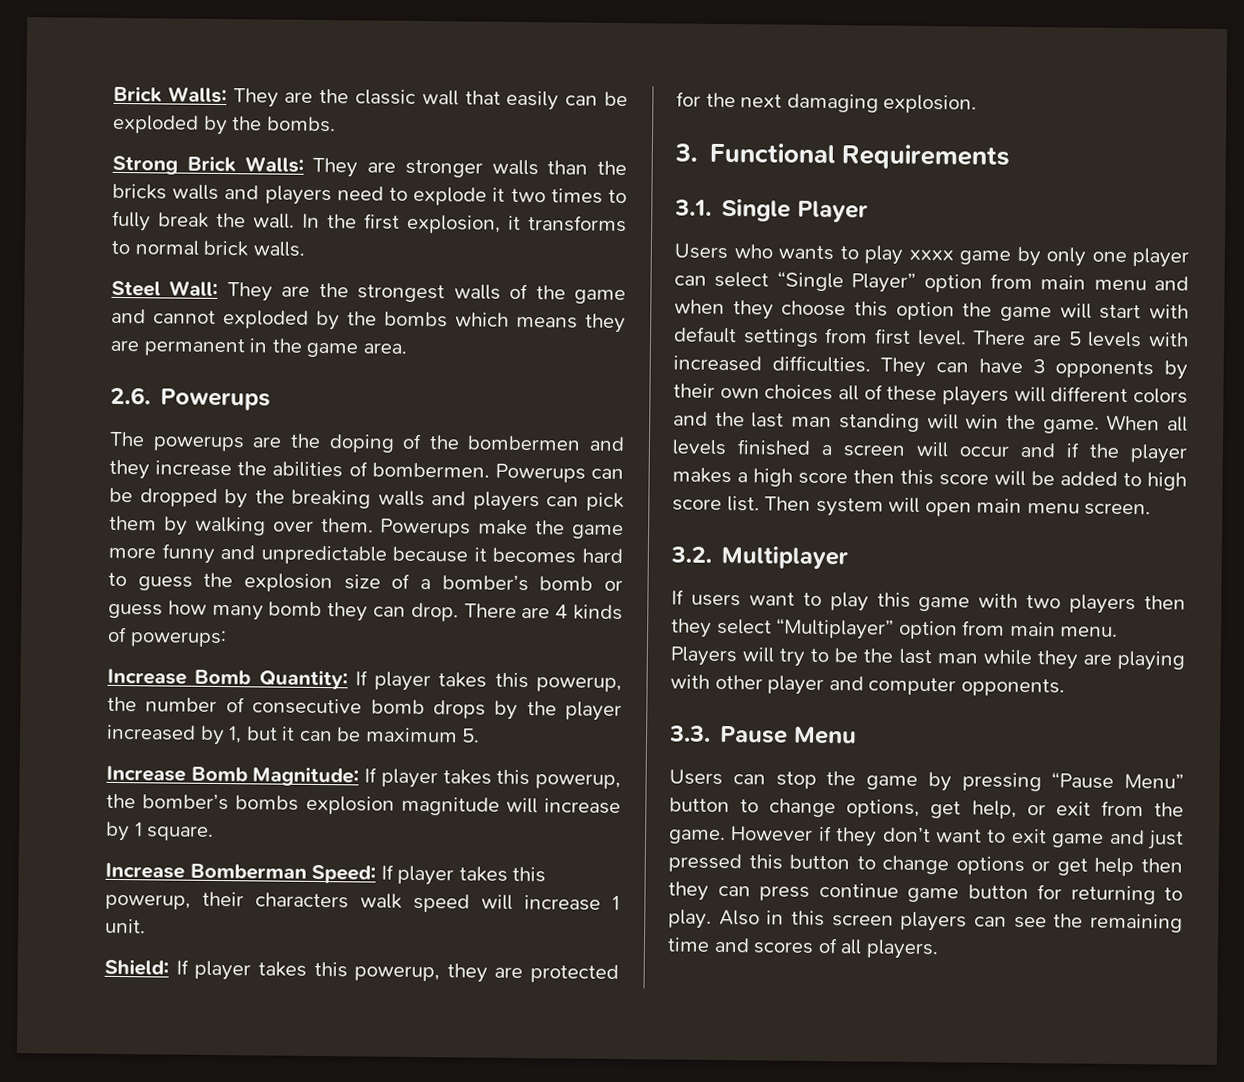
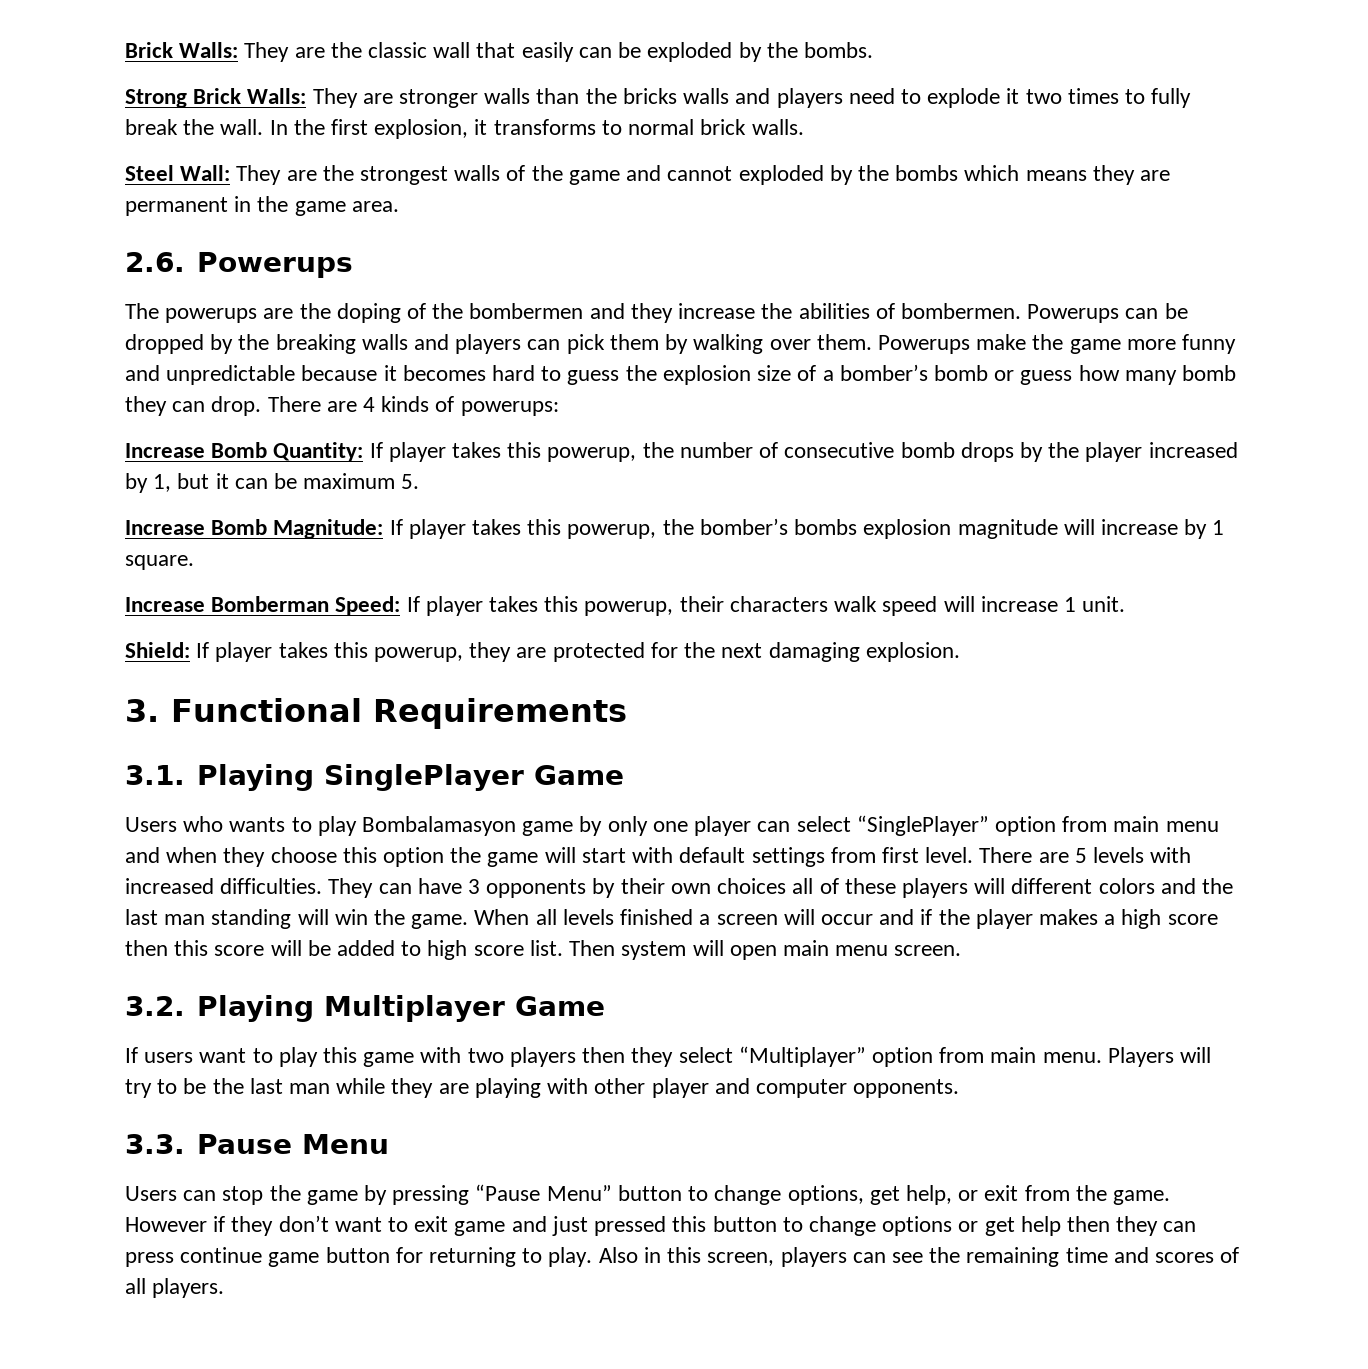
- 3.1. Single Player
+ 3.1. Playing SinglePlayer Game
- Users who wants to play xxxx game by only one player can select “Single Player” option from main menu and when they choose this option the game will start with default settings from first level.
+ Users who wants to play Bombalamasyon game by only one player can select “SinglePlayer” option from main menu and when they choose this option the game will start with default settings from first level.
- 3.2. Multiplayer
+ 3.2. Playing Multiplayer Game
- Also in this screen players can see the remaining time and scores of all players.
+ Also in this screen, players can see the remaining time and scores of all players.

